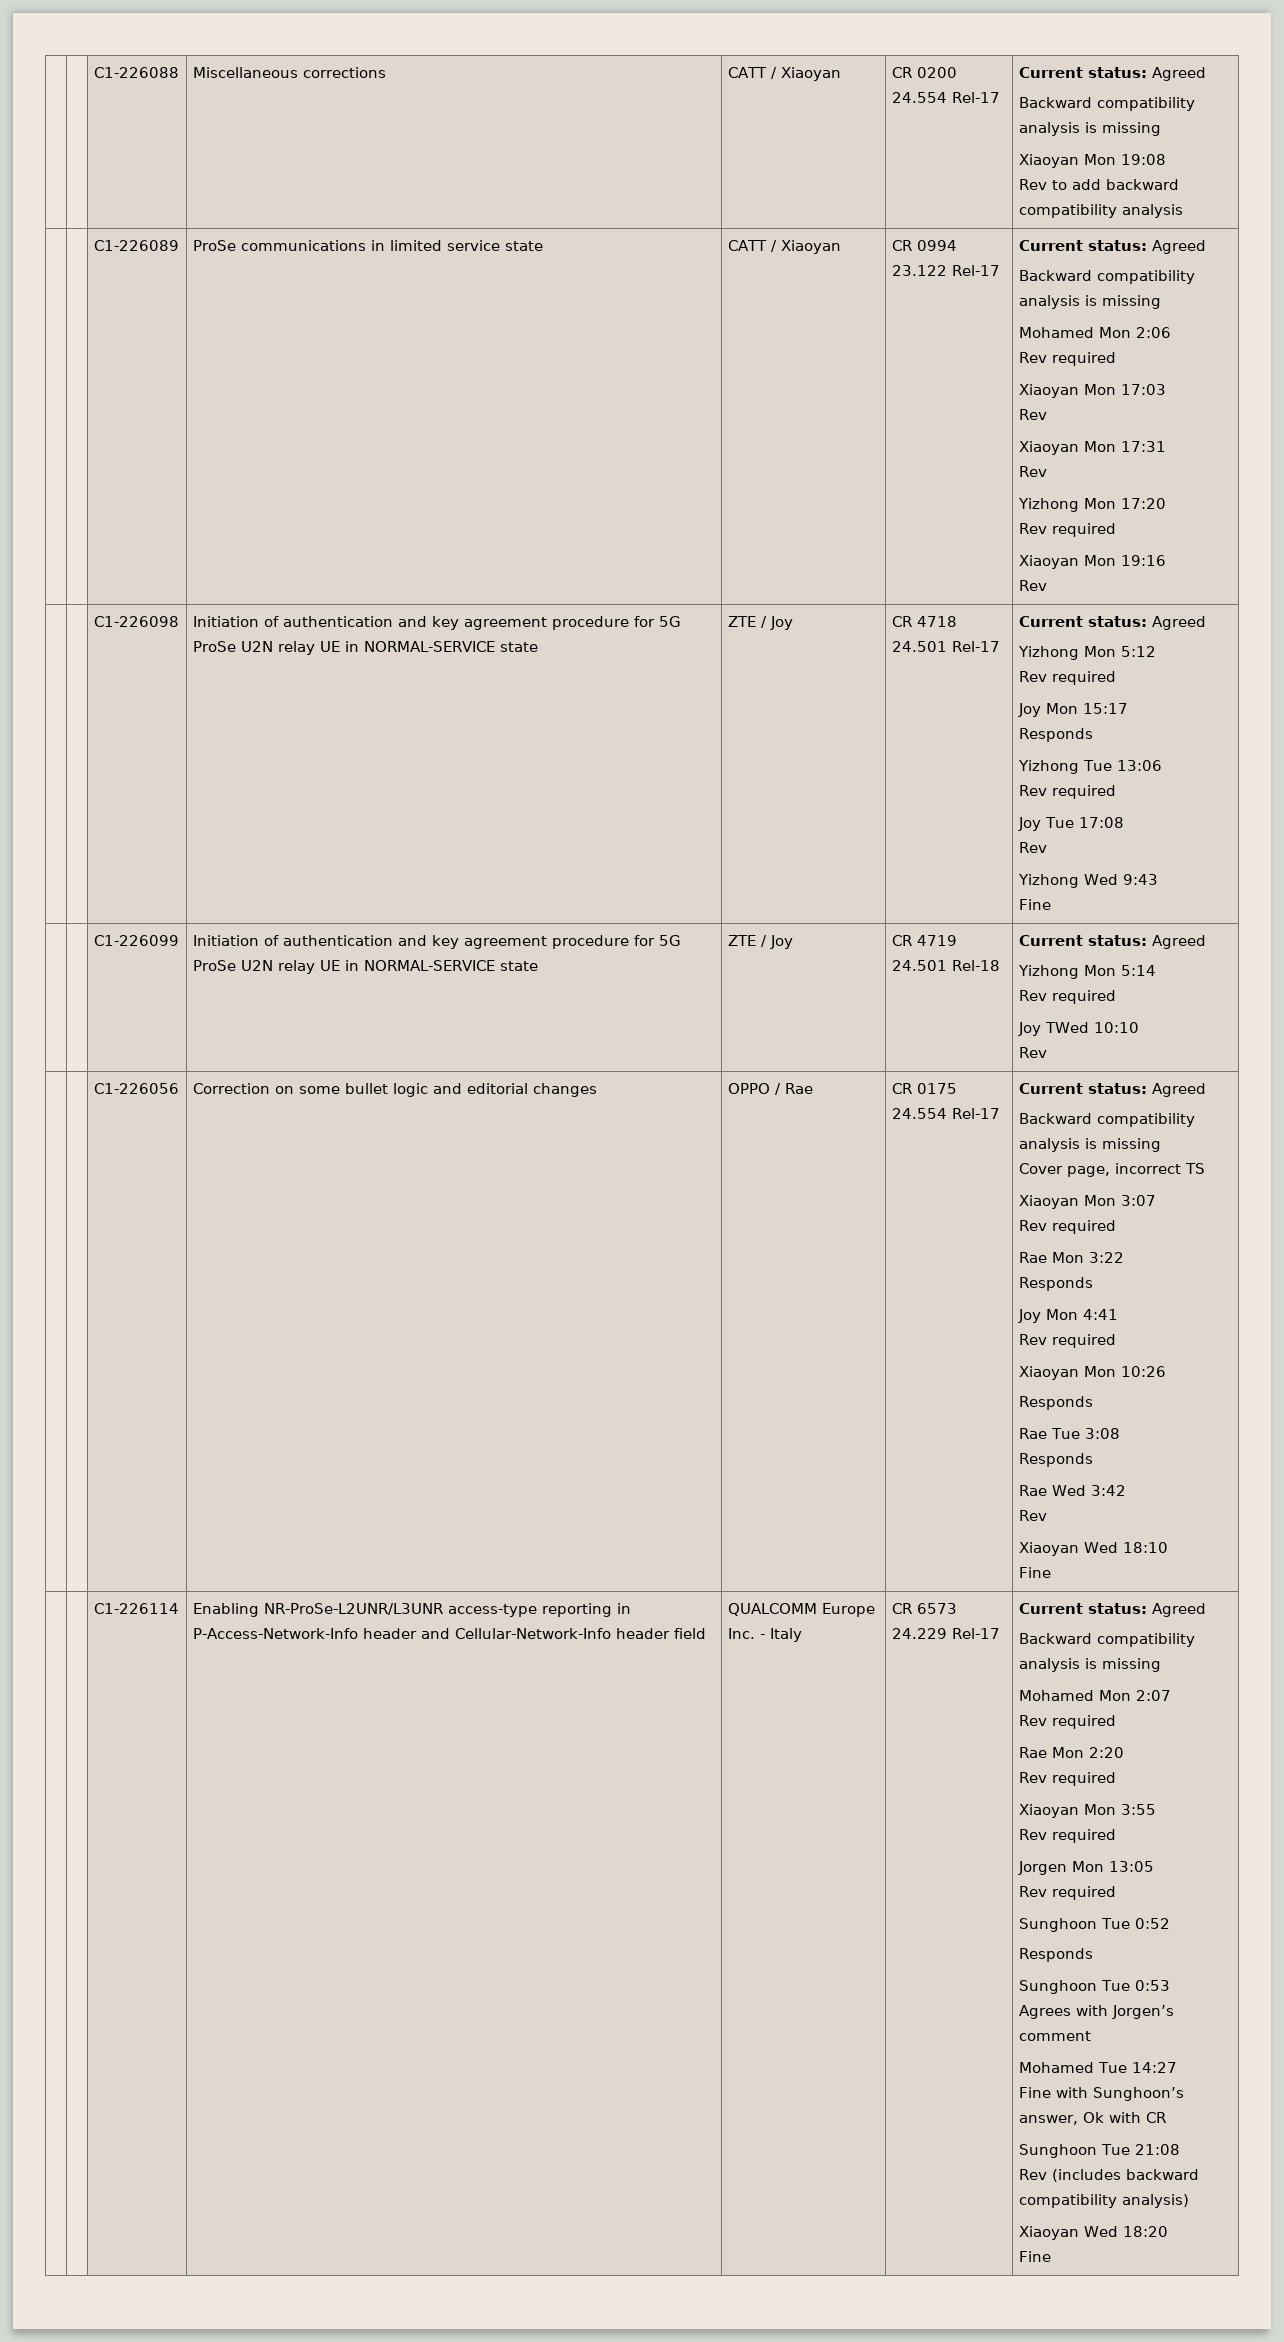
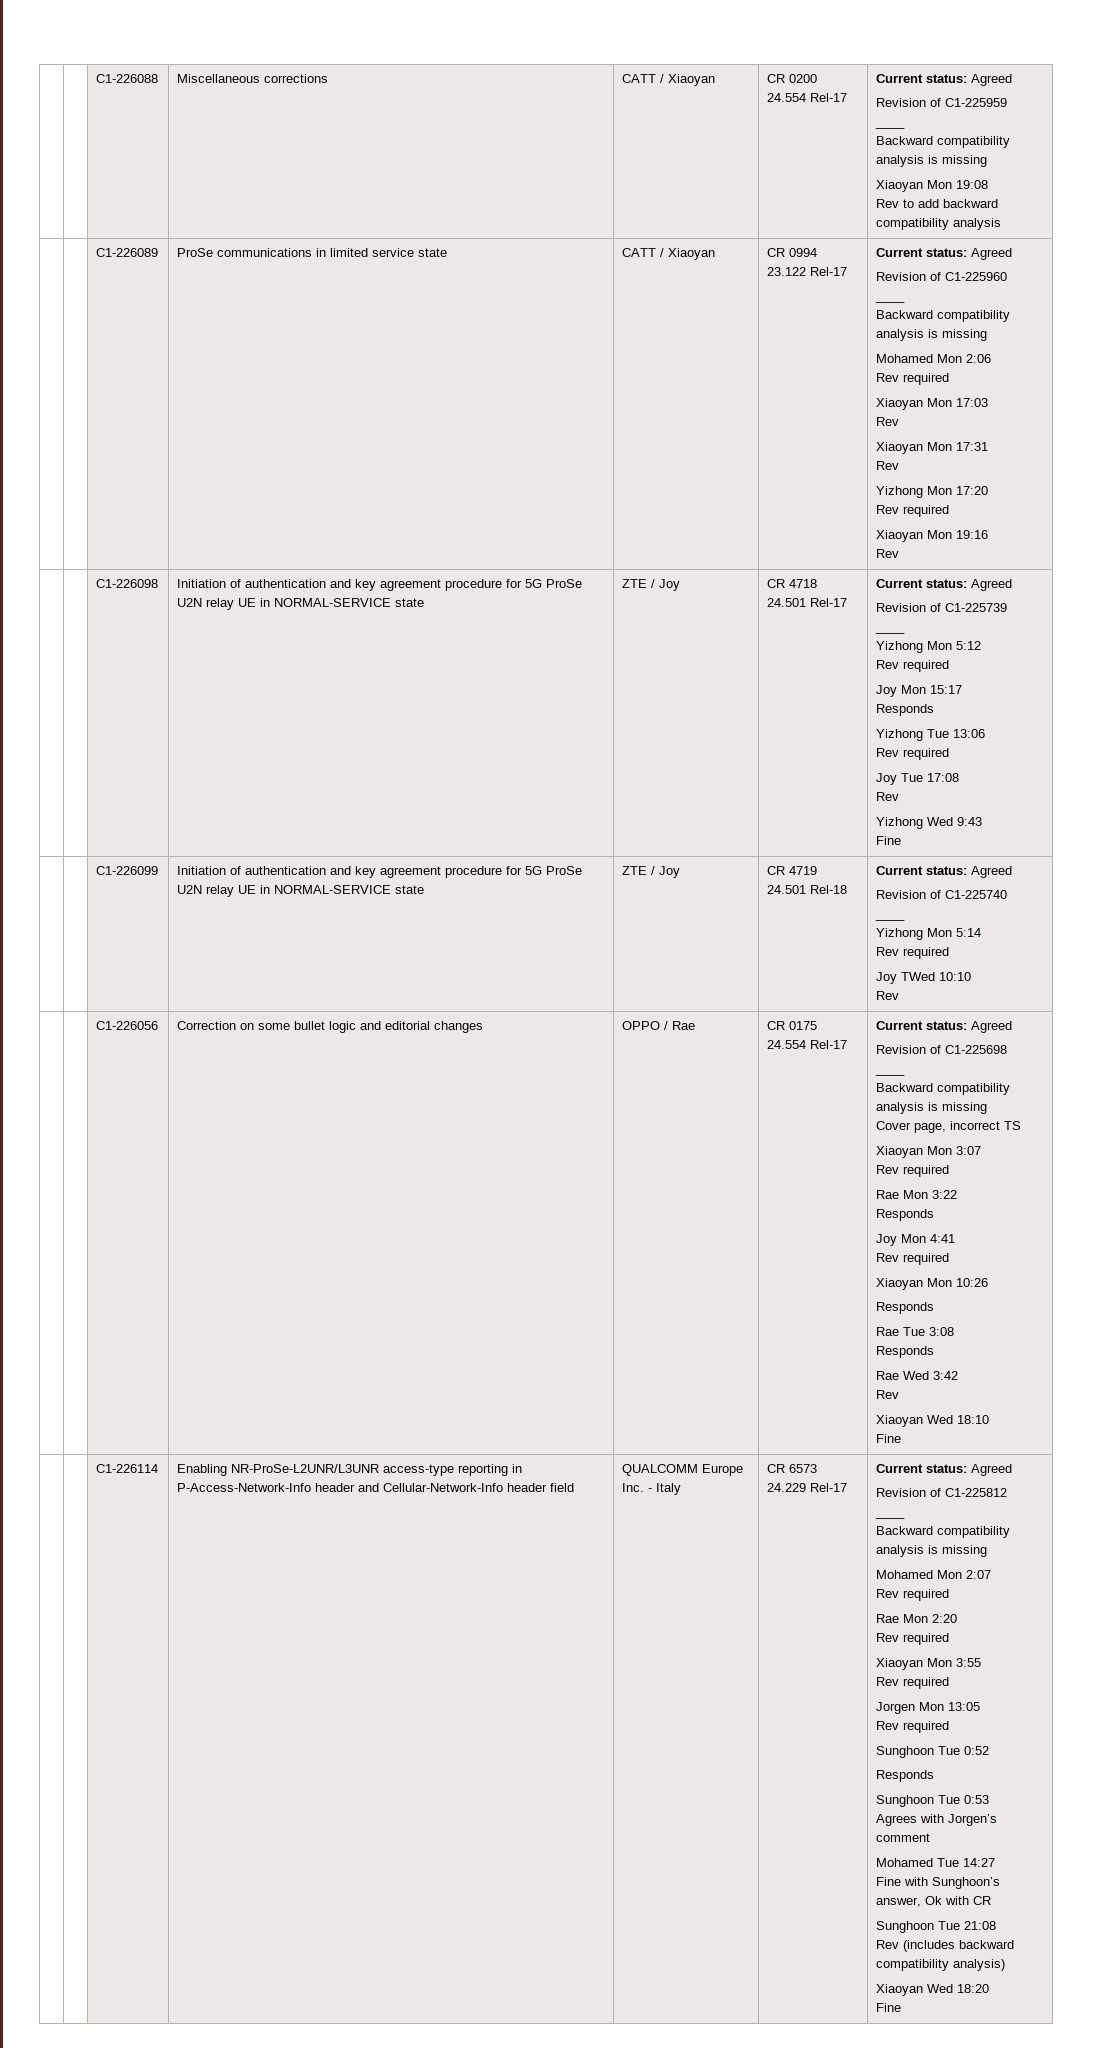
  | | C1-226088 | Miscellaneous corrections | CATT / Xiaoyan | CR 0200 24.554 Rel-17 | Current status: Agreed
+ Revision of C1-225959
+ ____
+ Revision of C1-225960
+ ____
+ Revision of C1-225739
+ ____
  | | C1-226099 | Initiation of authentication and key agreement procedure for 5G ProSe U2N relay UE in NORMAL-SERVICE state | ZTE / Joy | CR 4719 24.501 Rel-18 | Current status: Agreed
+ Revision of C1-225740
+ ____
+ Revision of C1-225698
+ ____
+ Revision of C1-225812
+ ____

